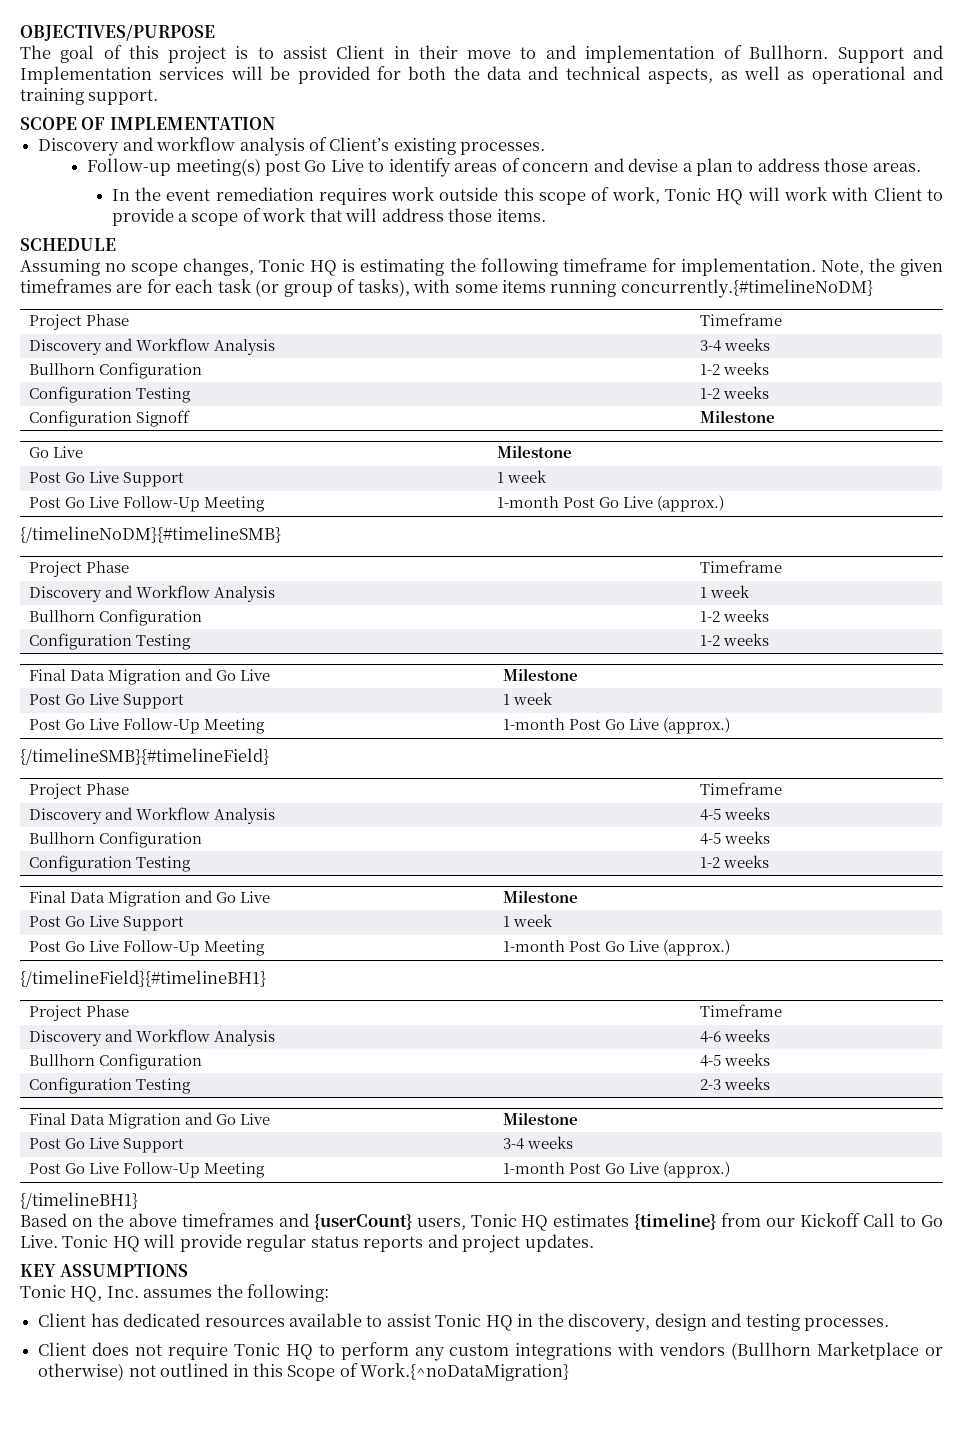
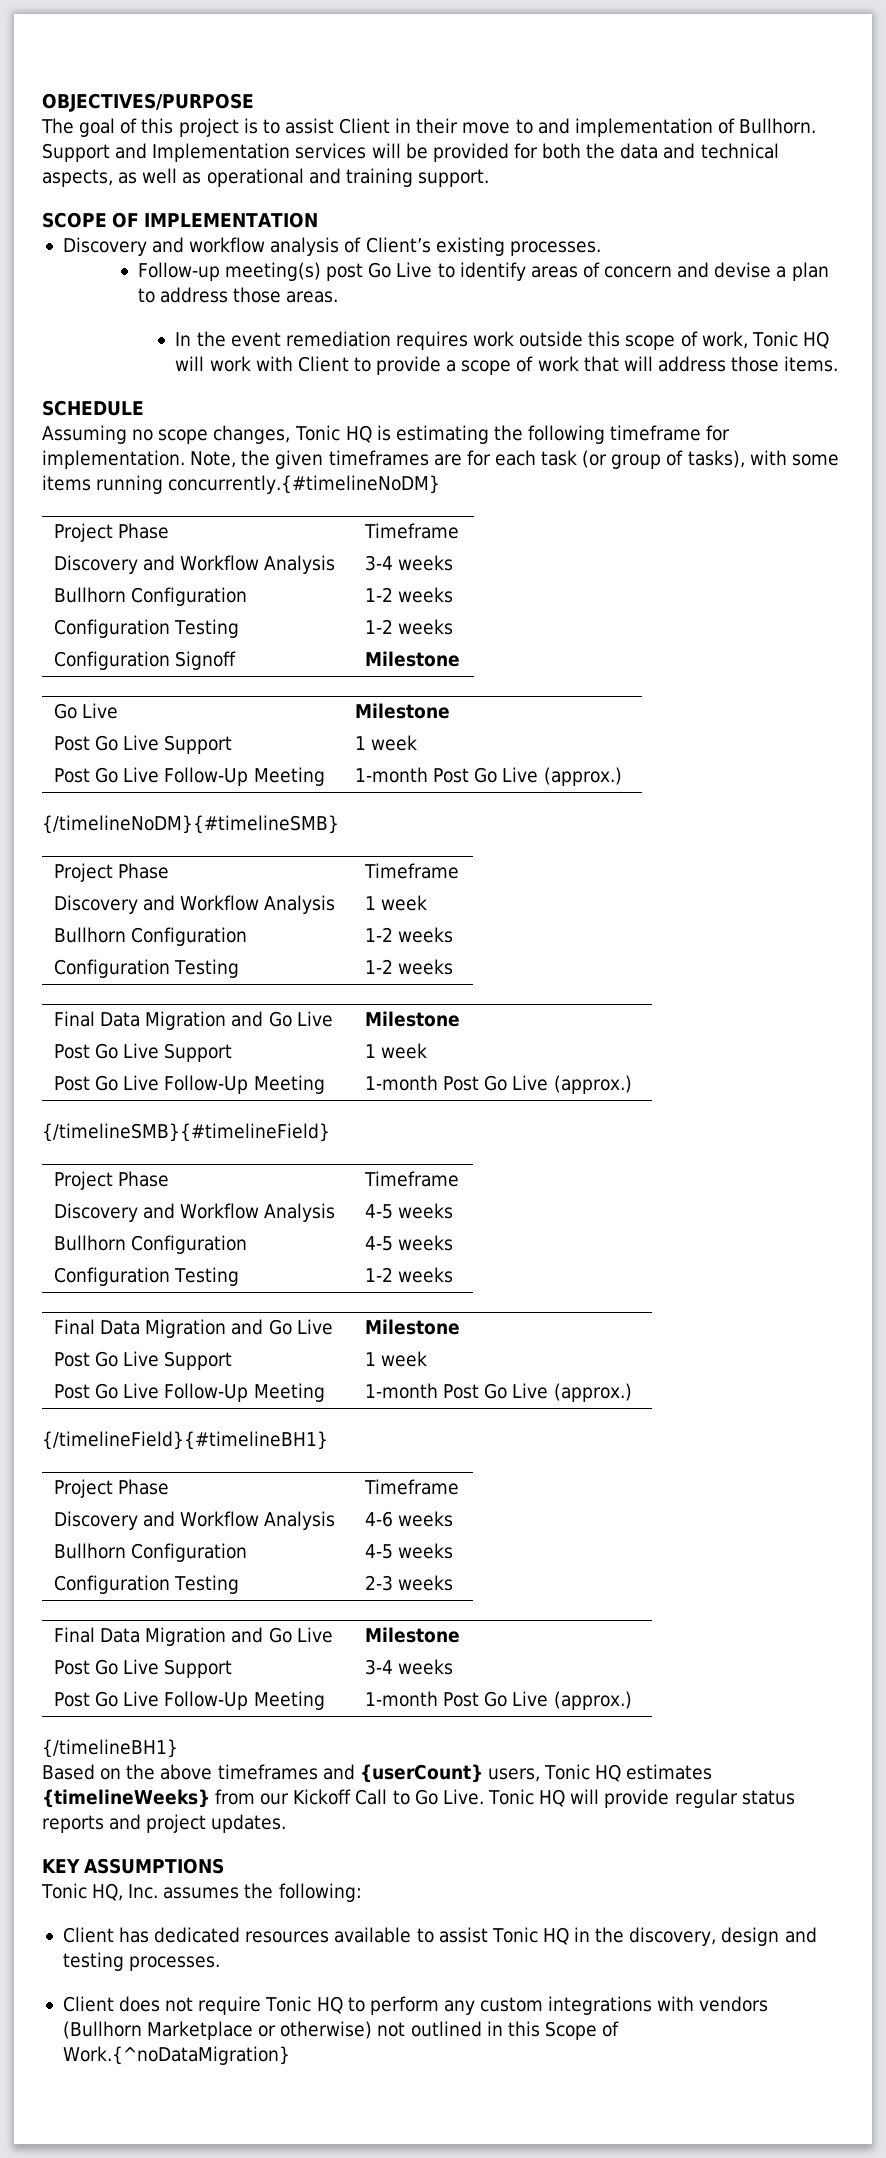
- Based on the above timeframes and {userCount} users, Tonic HQ estimates {timeline} from our Kickoff Call to Go Live.
+ Based on the above timeframes and {userCount} users, Tonic HQ estimates {timelineWeeks} from our Kickoff Call to Go Live.

